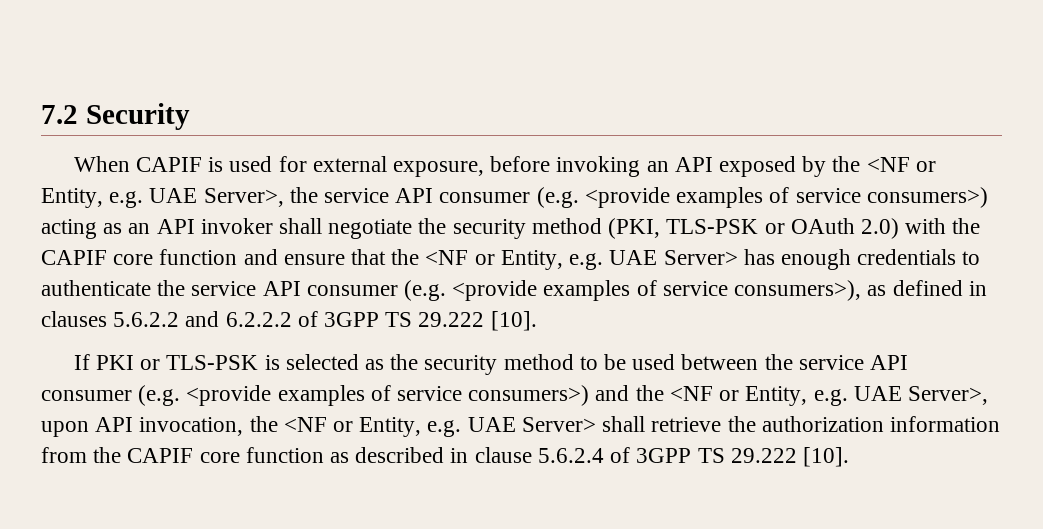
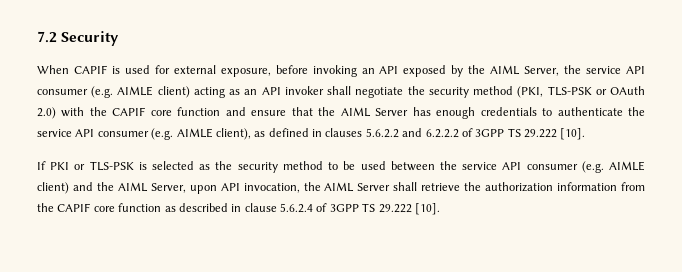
- When CAPIF is used for external exposure, before invoking an API exposed by the <NF or Entity, e.g. UAE Server>, the service API consumer (e.g. <provide examples of service consumers>) acting as an API invoker shall negotiate the security method (PKI, TLS-PSK or OAuth 2.0) with the CAPIF core function and ensure that the <NF or Entity, e.g. UAE Server> has enough credentials to authenticate the service API consumer (e.g. <provide examples of service consumers>), as defined in clauses 5.6.2.2 and 6.2.2.2 of 3GPP TS 29.222 [10].
+ When CAPIF is used for external exposure, before invoking an API exposed by the AIML Server, the service API consumer (e.g. AIMLE client) acting as an API invoker shall negotiate the security method (PKI, TLS-PSK or OAuth 2.0) with the CAPIF core function and ensure that the AIML Server has enough credentials to authenticate the service API consumer (e.g. AIMLE client), as defined in clauses 5.6.2.2 and 6.2.2.2 of 3GPP TS 29.222 [10].
- If PKI or TLS-PSK is selected as the security method to be used between the service API consumer (e.g. <provide examples of service consumers>) and the <NF or Entity, e.g. UAE Server>, upon API invocation, the <NF or Entity, e.g. UAE Server> shall retrieve the authorization information from the CAPIF core function as described in clause 5.6.2.4 of 3GPP TS 29.222 [10].
+ If PKI or TLS-PSK is selected as the security method to be used between the service API consumer (e.g. AIMLE client) and the AIML Server, upon API invocation, the AIML Server shall retrieve the authorization information from the CAPIF core function as described in clause 5.6.2.4 of 3GPP TS 29.222 [10].

